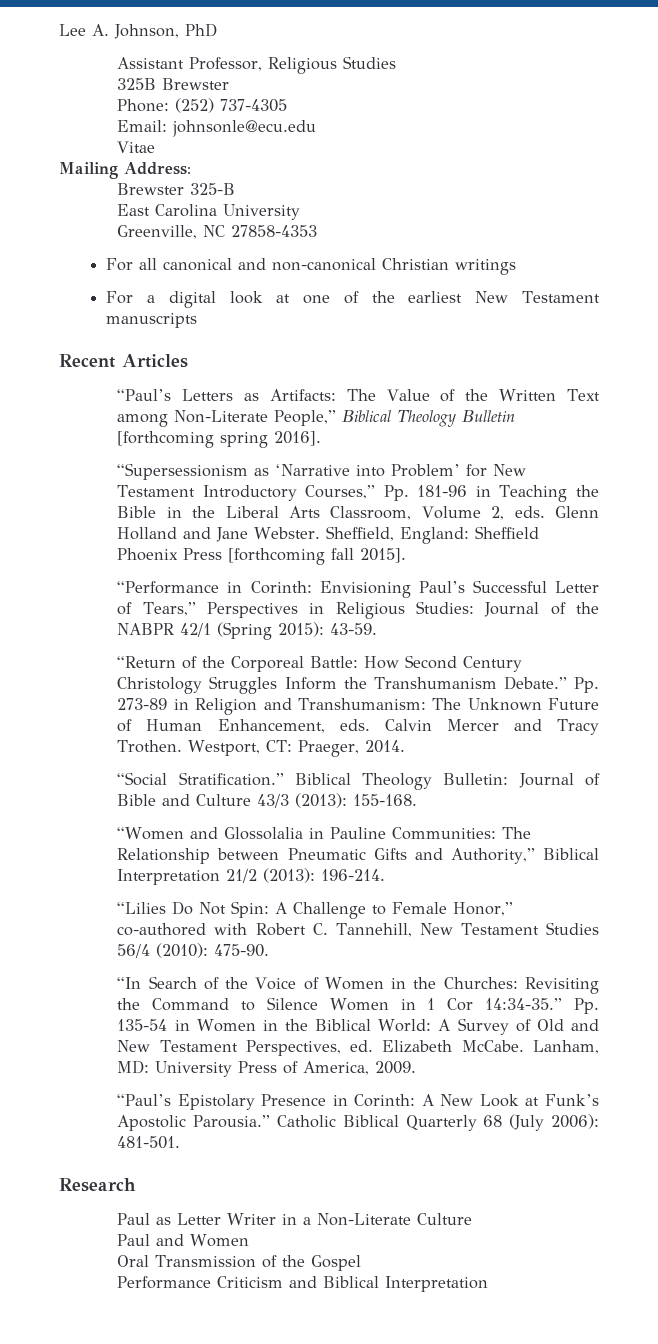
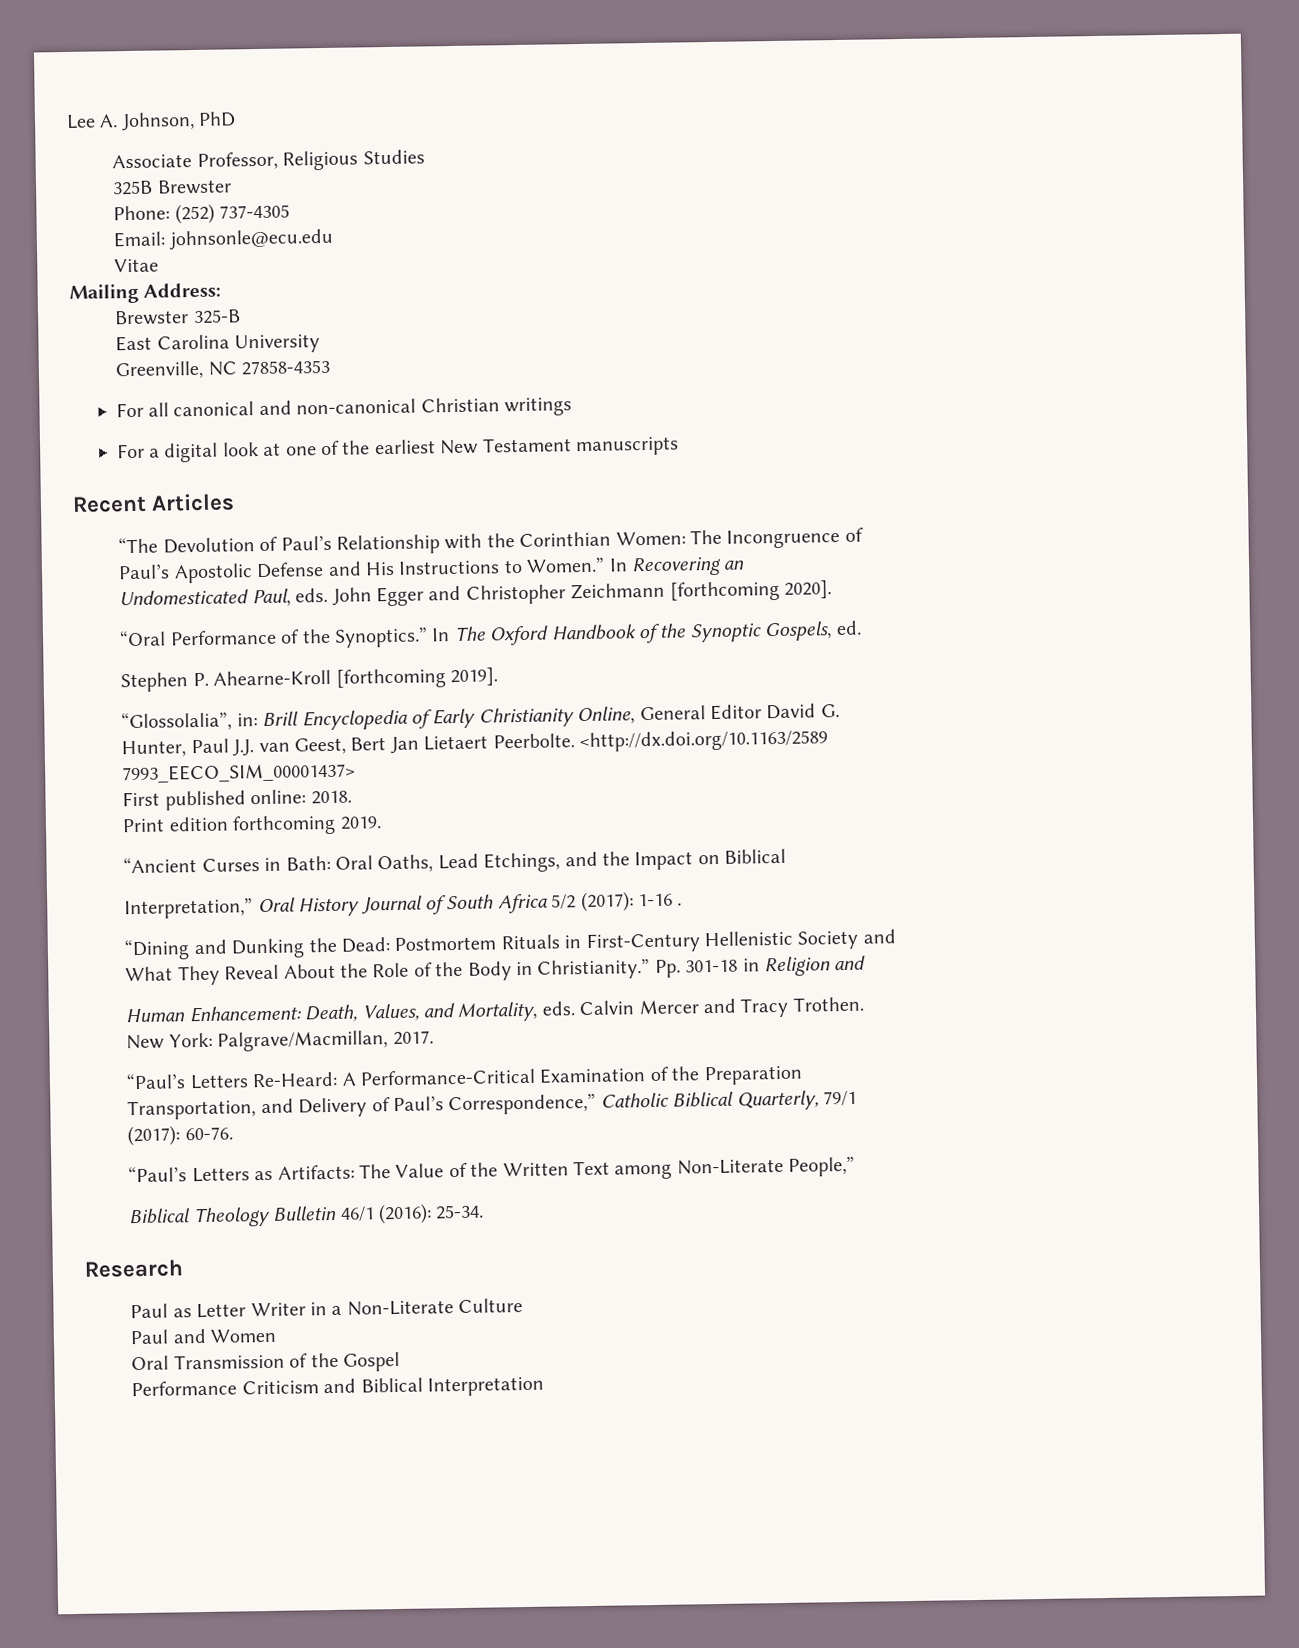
- Assistant Professor, Religious Studies
+ Associate Professor, Religious Studies
+ “The Devolution of Paul’s Relationship with the Corinthian Women: The Incongruence of
+ Paul’s Apostolic Defense and His Instructions to Women.” In Recovering an
+ Undomesticated Paul, eds. John Egger and Christopher Zeichmann [forthcoming 2020].
+ “Oral Performance of the Synoptics.” In The Oxford Handbook of the Synoptic Gospels, ed.
+ Stephen P. Ahearne-Kroll [forthcoming 2019].
+ “Glossolalia”, in: Brill Encyclopedia of Early Christianity Online, General Editor David G.
+ Hunter, Paul J.J. van Geest, Bert Jan Lietaert Peerbolte. <http://dx.doi.org/10.1163/2589
+ 7993_EECO_SIM_00001437>
+ First published online: 2018.
+ Print edition forthcoming 2019.
+ “Ancient Curses in Bath: Oral Oaths, Lead Etchings, and the Impact on Biblical
+ Interpretation,” Oral History Journal of South Africa 5/2 (2017): 1-16 .
+ “Dining and Dunking the Dead: Postmortem Rituals in First-Century Hellenistic Society and
+ What They Reveal About the Role of the Body in Christianity.” Pp. 301-18 in Religion and
+ Human Enhancement: Death, Values, and Mortality, eds. Calvin Mercer and Tracy Trothen.
+ New York: Palgrave/Macmillan, 2017.
+ “Paul’s Letters Re-Heard: A Performance-Critical Examination of the Preparation
+ Transportation, and Delivery of Paul’s Correspondence,” Catholic Biblical Quarterly, 79/1
+ (2017): 60-76.
- “Paul’s Letters as Artifacts: The Value of the Written Text among Non-Literate People,” Biblical Theology Bulletin [forthcoming spring 2016].
- “Supersessionism as ‘Narrative into Problem’ for New Testament Introductory Courses,” Pp. 181-96 in Teaching the Bible in the Liberal Arts Classroom, Volume 2, eds. Glenn Holland and Jane Webster. Sheffield, England: Sheffield Phoenix Press [forthcoming fall 2015].
- “Performance in Corinth: Envisioning Paul’s Successful Letter of Tears,” Perspectives in Religious Studies: Journal of the NABPR 42/1 (Spring 2015): 43-59.
- “Return of the Corporeal Battle: How Second Century Christology Struggles Inform the Transhumanism Debate.” Pp. 273-89 in Religion and Transhumanism: The Unknown Future of Human Enhancement, eds. Calvin Mercer and Tracy Trothen. Westport, CT: Praeger, 2014.
- “Social Stratification.” Biblical Theology Bulletin: Journal of Bible and Culture 43/3 (2013): 155-168.
- “Women and Glossolalia in Pauline Communities: The Relationship between Pneumatic Gifts and Authority,” Biblical Interpretation 21/2 (2013): 196-214.
- “Lilies Do Not Spin: A Challenge to Female Honor,” co-authored with Robert C. Tannehill, New Testament Studies 56/4 (2010): 475-90.
- “In Search of the Voice of Women in the Churches: Revisiting the Command to Silence Women in 1 Cor 14:34-35.” Pp. 135-54 in Women in the Biblical World: A Survey of Old and New Testament Perspectives, ed. Elizabeth McCabe. Lanham, MD: University Press of America, 2009.
- “Paul’s Epistolary Presence in Corinth: A New Look at Funk’s Apostolic Parousia.” Catholic Biblical Quarterly 68 (July 2006): 481-501.
+ “Paul’s Letters as Artifacts: The Value of the Written Text among Non-Literate People,”
+ Biblical Theology Bulletin 46/1 (2016): 25-34.

